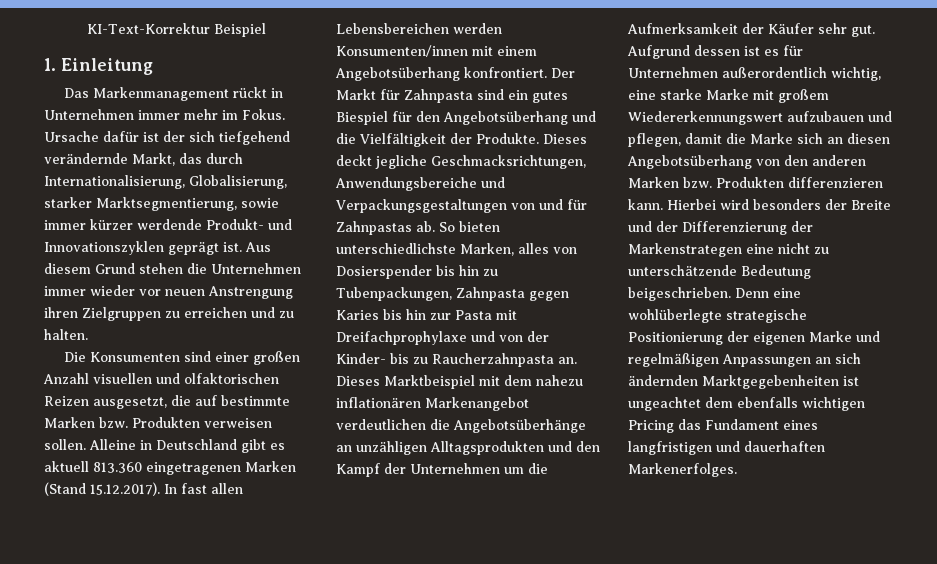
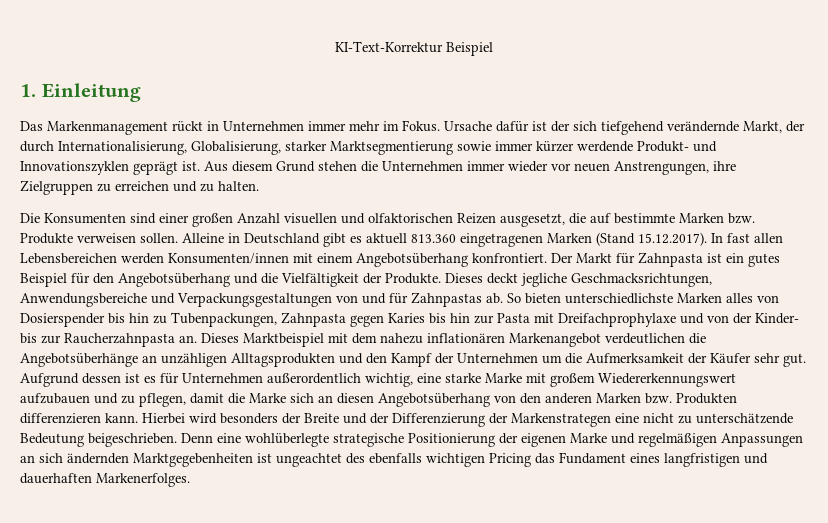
- Ursache dafür ist der sich tiefgehend verändernde Markt, das durch Internationalisierung, Globalisierung, starker Marktsegmentierung, sowie immer kürzer werdende Produkt- und Innovationszyklen geprägt ist.
+ Ursache dafür ist der sich tiefgehend verändernde Markt, der durch Internationalisierung, Globalisierung, starker Marktsegmentierung sowie immer kürzer werdende Produkt- und Innovationszyklen geprägt ist.
- Aus diesem Grund stehen die Unternehmen immer wieder vor neuen Anstrengung ihren Zielgruppen zu erreichen und zu halten.
+ Aus diesem Grund stehen die Unternehmen immer wieder vor neuen Anstrengungen, ihre Zielgruppen zu erreichen und zu halten.
- Die Konsumenten sind einer großen Anzahl visuellen und olfaktorischen Reizen ausgesetzt, die auf bestimmte Marken bzw. Produkten verweisen sollen.
+ Die Konsumenten sind einer großen Anzahl visuellen und olfaktorischen Reizen ausgesetzt, die auf bestimmte Marken bzw. Produkte verweisen sollen.
- Der Markt für Zahnpasta sind ein gutes Biespiel für den Angebotsüberhang und die Vielfältigkeit der Produkte.
+ Der Markt für Zahnpasta ist ein gutes Beispiel für den Angebotsüberhang und die Vielfältigkeit der Produkte.
- So bieten unterschiedlichste Marken, alles von Dosierspender bis hin zu Tubenpackungen, Zahnpasta gegen Karies bis hin zur Pasta mit Dreifachprophylaxe und von der Kinder- bis zu Raucherzahnpasta an.
+ So bieten unterschiedlichste Marken alles von Dosierspender bis hin zu Tubenpackungen, Zahnpasta gegen Karies bis hin zur Pasta mit Dreifachprophylaxe und von der Kinder- bis zur Raucherzahnpasta an.
- Aufgrund dessen ist es für Unternehmen außerordentlich wichtig, eine starke Marke mit großem Wiedererkennungswert aufzubauen und pflegen, damit die Marke sich an diesen Angebotsüberhang von den anderen Marken bzw. Produkten differenzieren kann.
+ Aufgrund dessen ist es für Unternehmen außerordentlich wichtig, eine starke Marke mit großem Wiedererkennungswert aufzubauen und zu pflegen, damit die Marke sich an diesen Angebotsüberhang von den anderen Marken bzw. Produkten differenzieren kann.
- Denn eine wohlüberlegte strategische Positionierung der eigenen Marke und regelmäßigen Anpassungen an sich ändernden Marktgegebenheiten ist ungeachtet dem ebenfalls wichtigen Pricing das Fundament eines langfristigen und dauerhaften Markenerfolges.
+ Denn eine wohlüberlegte strategische Positionierung der eigenen Marke und regelmäßigen Anpassungen an sich ändernden Marktgegebenheiten ist ungeachtet des ebenfalls wichtigen Pricing das Fundament eines langfristigen und dauerhaften Markenerfolges.

